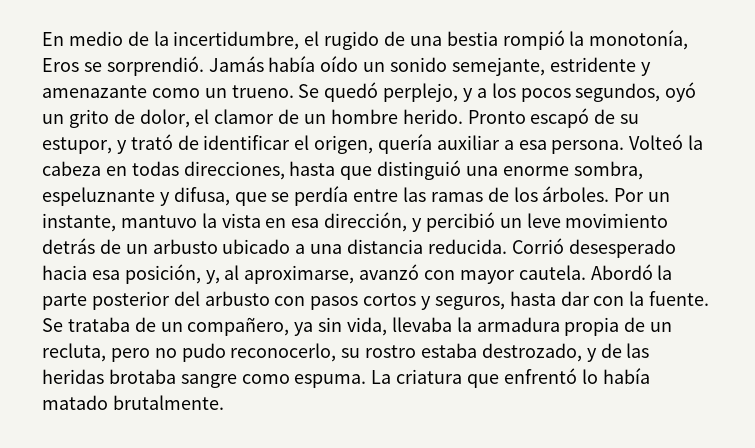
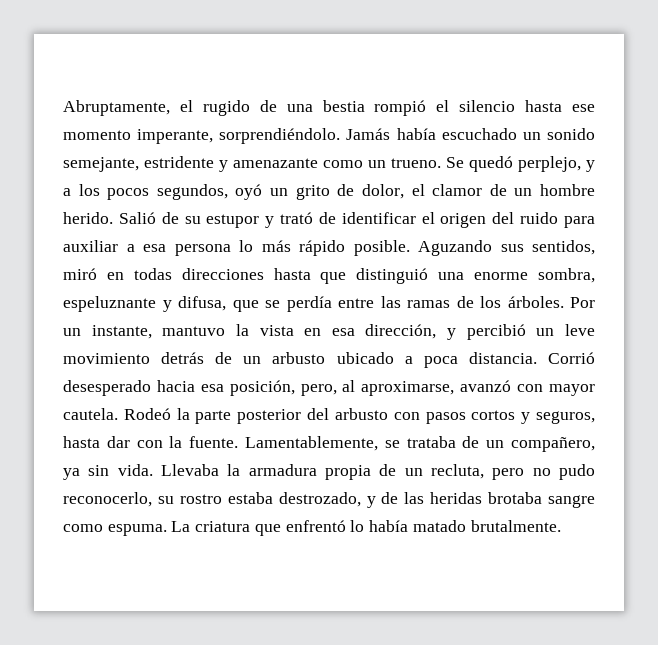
- En medio de la incertidumbre, el rugido de una bestia rompió la monotonía, Eros se sorprendió.
+ Abruptamente, el rugido de una bestia rompió el silencio hasta ese momento imperante, sorprendiéndolo.
- Jamás había oído un sonido semejante, estridente y amenazante como un trueno.
+ Jamás había escuchado un sonido semejante, estridente y amenazante como un trueno.
- Pronto escapó de su estupor, y trató de identificar el origen, quería auxiliar a esa persona. Volteó la cabeza en todas direcciones, hasta que distinguió una enorme sombra, espeluznante y difusa, que se perdía entre las ramas de los árboles.
+ Salió de su estupor y trató de identificar el origen del ruido para auxiliar a esa persona lo más rápido posible. Aguzando sus sentidos, miró en todas direcciones hasta que distinguió una enorme sombra, espeluznante y difusa, que se perdía entre las ramas de los árboles.
- Por un instante, mantuvo la vista en esa dirección, y percibió un leve movimiento detrás de un arbusto ubicado a una distancia reducida.
+ Por un instante, mantuvo la vista en esa dirección, y percibió un leve movimiento detrás de un arbusto ubicado a poca distancia.
- Corrió desesperado hacia esa posición, y, al aproximarse, avanzó con mayor cautela.
+ Corrió desesperado hacia esa posición, pero, al aproximarse, avanzó con mayor cautela.
- Abordó la parte posterior del arbusto con pasos cortos y seguros, hasta dar con la fuente.
+ Rodeó la parte posterior del arbusto con pasos cortos y seguros, hasta dar con la fuente.
- Se trataba de un compañero, ya sin vida, llevaba la armadura propia de un recluta, pero no pudo reconocerlo, su rostro estaba destrozado, y de las heridas brotaba sangre como espuma.
+ Lamentablemente, se trataba de un compañero, ya sin vida. Llevaba la armadura propia de un recluta, pero no pudo reconocerlo, su rostro estaba destrozado, y de las heridas brotaba sangre como espuma.

